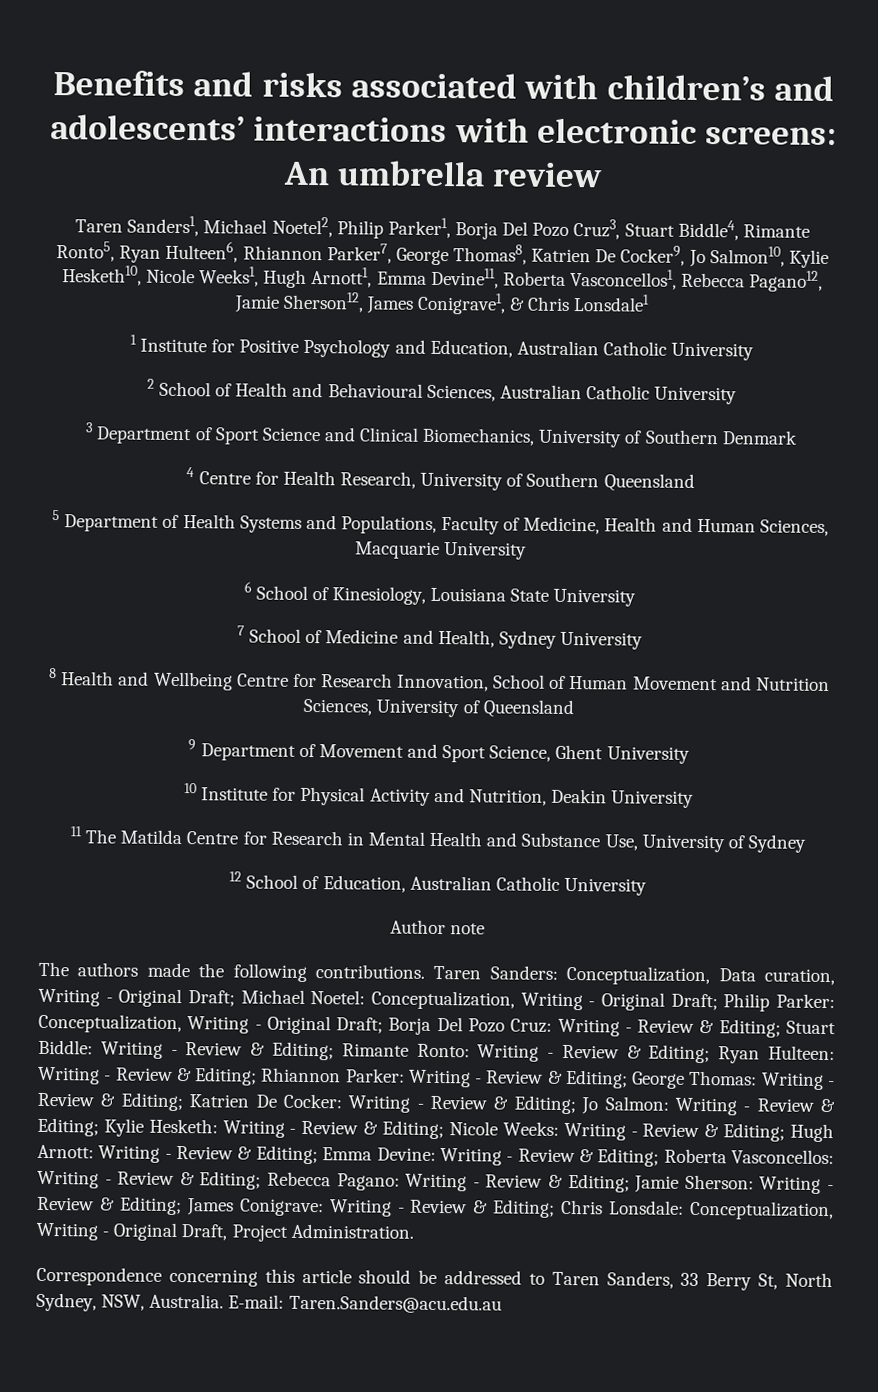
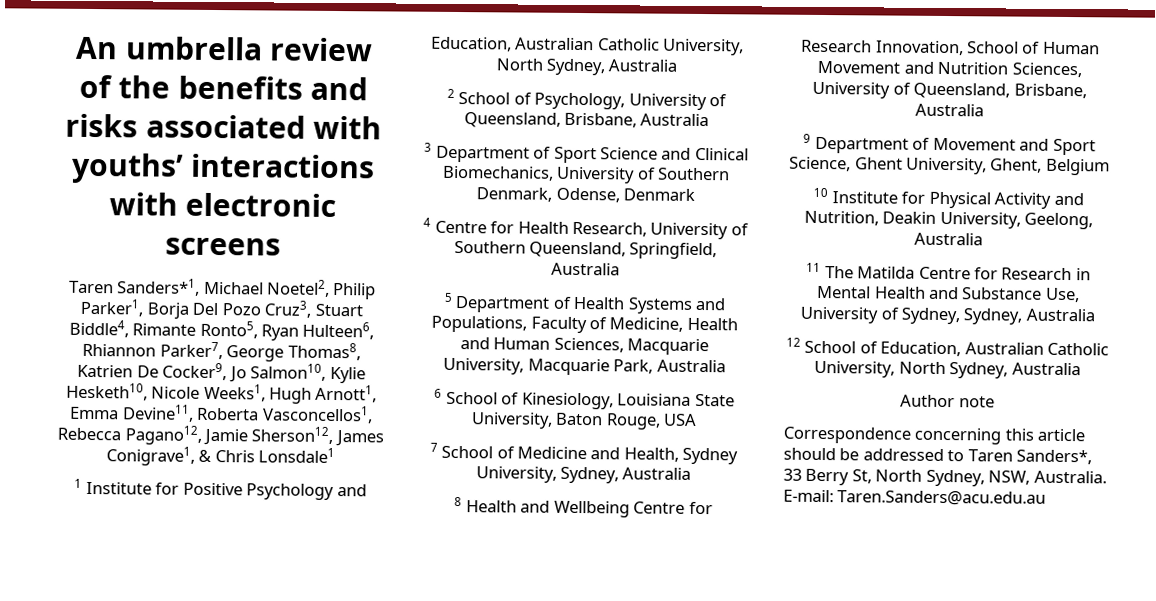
- Benefits and risks associated with children’s and adolescents’ interactions with electronic screens: An umbrella review
- Taren Sanders1, Michael Noetel2, Philip Parker1, Borja Del Pozo Cruz3, Stuart Biddle4, Rimante Ronto5, Ryan Hulteen6, Rhiannon Parker7, George Thomas8, Katrien De Cocker9, Jo Salmon10, Kylie Hesketh10, Nicole Weeks1, Hugh Arnott1, Emma Devine11, Roberta Vasconcellos1, Rebecca Pagano12, Jamie Sherson12, James Conigrave1, & Chris Lonsdale1
+ An umbrella review of the benefits and risks associated with youths’ interactions with electronic screens
+ Taren Sanders*1, Michael Noetel2, Philip Parker1, Borja Del Pozo Cruz3, Stuart Biddle4, Rimante Ronto5, Ryan Hulteen6, Rhiannon Parker7, George Thomas8, Katrien De Cocker9, Jo Salmon10, Kylie Hesketh10, Nicole Weeks1, Hugh Arnott1, Emma Devine11, Roberta Vasconcellos1, Rebecca Pagano12, Jamie Sherson12, James Conigrave1, & Chris Lonsdale1
- 1 Institute for Positive Psychology and Education, Australian Catholic University
+ 1 Institute for Positive Psychology and Education, Australian Catholic University, North Sydney, Australia
- 2 School of Health and Behavioural Sciences, Australian Catholic University
+ 2 School of Psychology, University of Queensland, Brisbane, Australia
- 3 Department of Sport Science and Clinical Biomechanics, University of Southern Denmark
+ 3 Department of Sport Science and Clinical Biomechanics, University of Southern Denmark, Odense, Denmark
- 4 Centre for Health Research, University of Southern Queensland
+ 4 Centre for Health Research, University of Southern Queensland, Springfield, Australia
- 5 Department of Health Systems and Populations, Faculty of Medicine, Health and Human Sciences, Macquarie University
+ 5 Department of Health Systems and Populations, Faculty of Medicine, Health and Human Sciences, Macquarie University, Macquarie Park, Australia
- 6 School of Kinesiology, Louisiana State University
+ 6 School of Kinesiology, Louisiana State University, Baton Rouge, USA
- 7 School of Medicine and Health, Sydney University
+ 7 School of Medicine and Health, Sydney University, Sydney, Australia
- 8 Health and Wellbeing Centre for Research Innovation, School of Human Movement and Nutrition Sciences, University of Queensland
+ 8 Health and Wellbeing Centre for Research Innovation, School of Human Movement and Nutrition Sciences, University of Queensland, Brisbane, Australia
- 9 Department of Movement and Sport Science, Ghent University
+ 9 Department of Movement and Sport Science, Ghent University, Ghent, Belgium
- 10 Institute for Physical Activity and Nutrition, Deakin University
+ 10 Institute for Physical Activity and Nutrition, Deakin University, Geelong, Australia
- 11 The Matilda Centre for Research in Mental Health and Substance Use, University of Sydney
+ 11 The Matilda Centre for Research in Mental Health and Substance Use, University of Sydney, Sydney, Australia
- 12 School of Education, Australian Catholic University
+ 12 School of Education, Australian Catholic University, North Sydney, Australia
  Author note
- The authors made the following contributions. Taren Sanders: Conceptualization, Data curation, Writing - Original Draft; Michael Noetel: Conceptualization, Writing - Original Draft; Philip Parker: Conceptualization, Writing - Original Draft; Borja Del Pozo Cruz: Writing - Review & Editing; Stuart Biddle: Writing - Review & Editing; Rimante Ronto: Writing - Review & Editing; Ryan Hulteen: Writing - Review & Editing; Rhiannon Parker: Writing - Review & Editing; George Thomas: Writing - Review & Editing; Katrien De Cocker: Writing - Review & Editing; Jo Salmon: Writing - Review & Editing; Kylie Hesketh: Writing - Review & Editing; Nicole Weeks: Writing - Review & Editing; Hugh Arnott: Writing - Review & Editing; Emma Devine: Writing - Review & Editing; Roberta Vasconcellos: Writing - Review & Editing; Rebecca Pagano: Writing - Review & Editing; Jamie Sherson: Writing - Review & Editing; James Conigrave: Writing - Review & Editing; Chris Lonsdale: Conceptualization, Writing - Original Draft, Project Administration.
- Correspondence concerning this article should be addressed to Taren Sanders, 33 Berry St, North Sydney, NSW, Australia.
+ Correspondence concerning this article should be addressed to Taren Sanders*, 33 Berry St, North Sydney, NSW, Australia.

